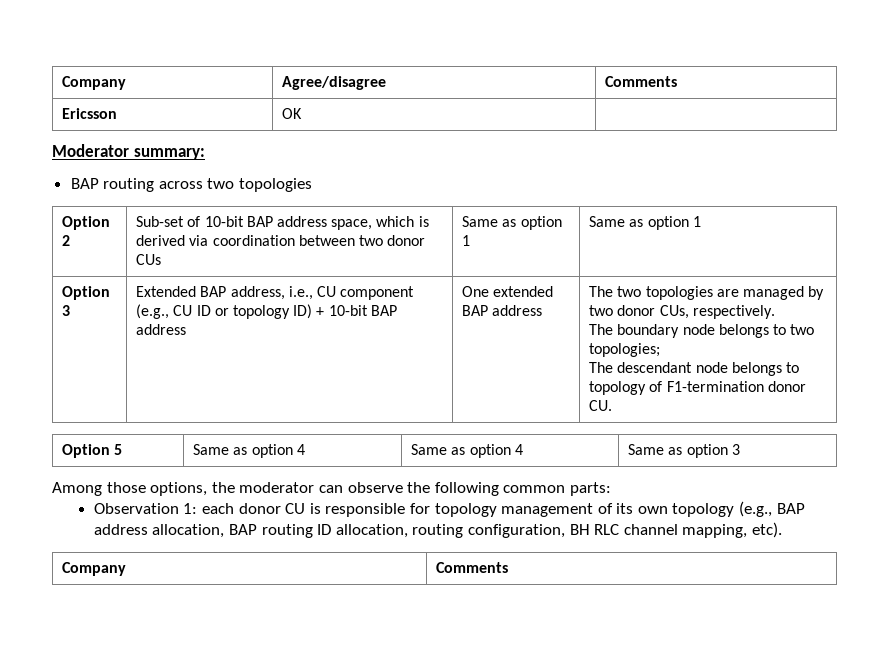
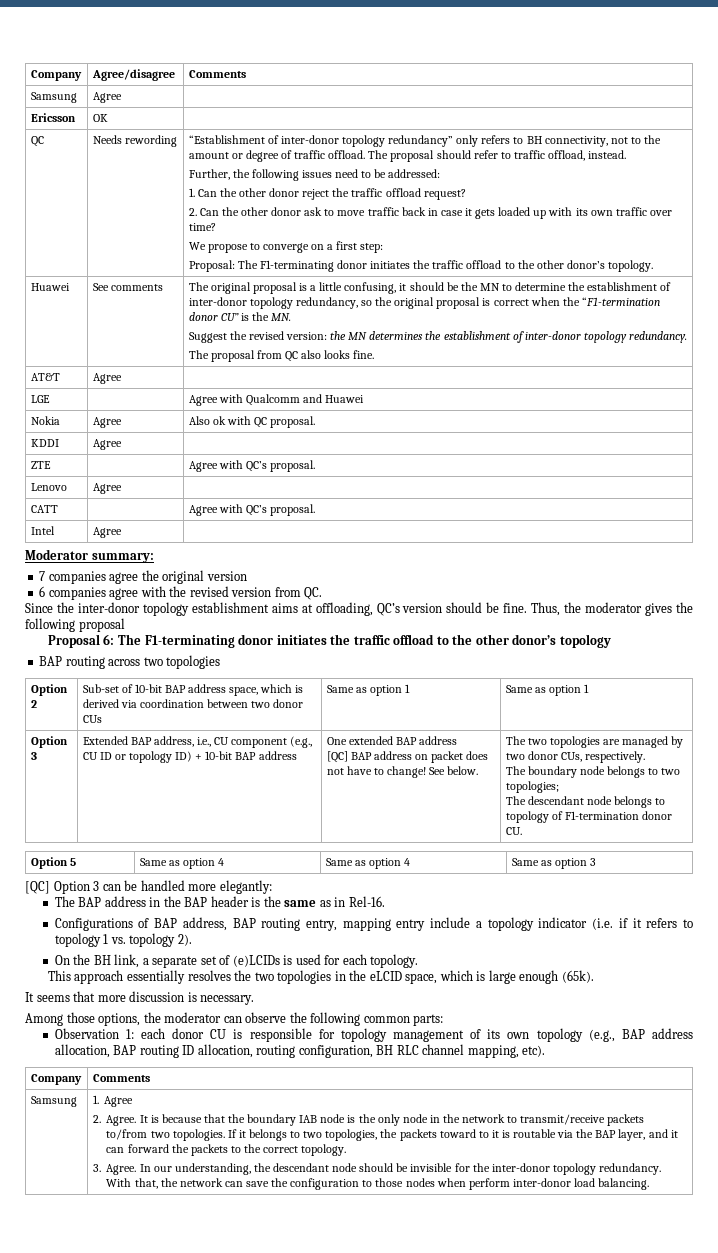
+ Samsung | Agree |
+ QC | Needs rewording | “Establishment of inter-donor topology redundancy” only refers to BH connectivity, not to the amount or degree of traffic offload. The proposal should refer to traffic offload, instead.
+ Further, the following issues need to be addressed:
+ 1. Can the other donor reject the traffic offload request?
+ 2. Can the other donor ask to move traffic back in case it gets loaded up with its own traffic over time?
+ We propose to converge on a first step:
+ Proposal: The F1-terminating donor initiates the traffic offload to the other donor’s topology.
+ Huawei | See comments | The original proposal is a little confusing, it should be the MN to determine the establishment of inter-donor topology redundancy, so the original proposal is correct when the “F1-termination donor CU” is the MN.
+ Suggest the revised version: the MN determines the establishment of inter-donor topology redundancy.
+ The proposal from QC also looks fine.
+ AT&T | Agree |
+ LGE | | Agree with Qualcomm and Huawei
+ Nokia | Agree | Also ok with QC proposal.
+ KDDI | Agree |
+ ZTE | | Agree with QC’s proposal.
+ Lenovo | Agree |
+ CATT | | Agree with QC’s proposal.
+ Intel | Agree |
  Moderator summary:
+ 7 companies agree the original version
+ 6 companies agree with the revised version from QC.
+ Since the inter-donor topology establishment aims at offloading, QC’s version should be fine. Thus, the moderator gives the following proposal
+ Proposal 6: The F1-terminating donor initiates the traffic offload to the other donor’s topology
+ [QC] BAP address on packet does not have to change! See below.
+ [QC] Option 3 can be handled more elegantly:
+ The BAP address in the BAP header is the same as in Rel-16.
+ Configurations of BAP address, BAP routing entry, mapping entry include a topology indicator (i.e. if it refers to topology 1 vs. topology 2).
+ On the BH link, a separate set of (e)LCIDs is used for each topology.
+ This approach essentially resolves the two topologies in the eLCID space, which is large enough (65k).
+ It seems that more discussion is necessary.
+ Samsung | 1. Agree
+ 2. Agree. It is because that the boundary IAB node is the only node in the network to transmit/receive packets to/from two topologies. If it belongs to two topologies, the packets toward to it is routable via the BAP layer, and it can forward the packets to the correct topology.
+ 3. Agree. In our understanding, the descendant node should be invisible for the inter-donor topology redundancy. With that, the network can save the configuration to those nodes when perform inter-donor load balancing.

